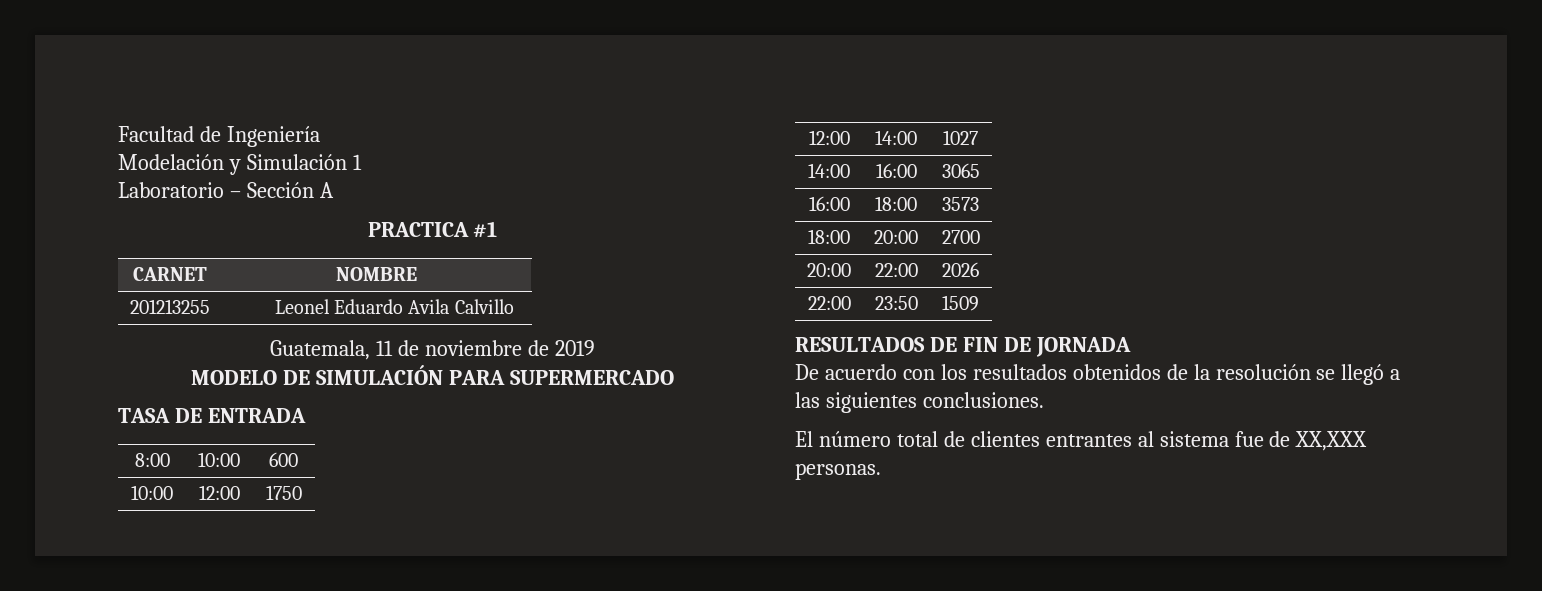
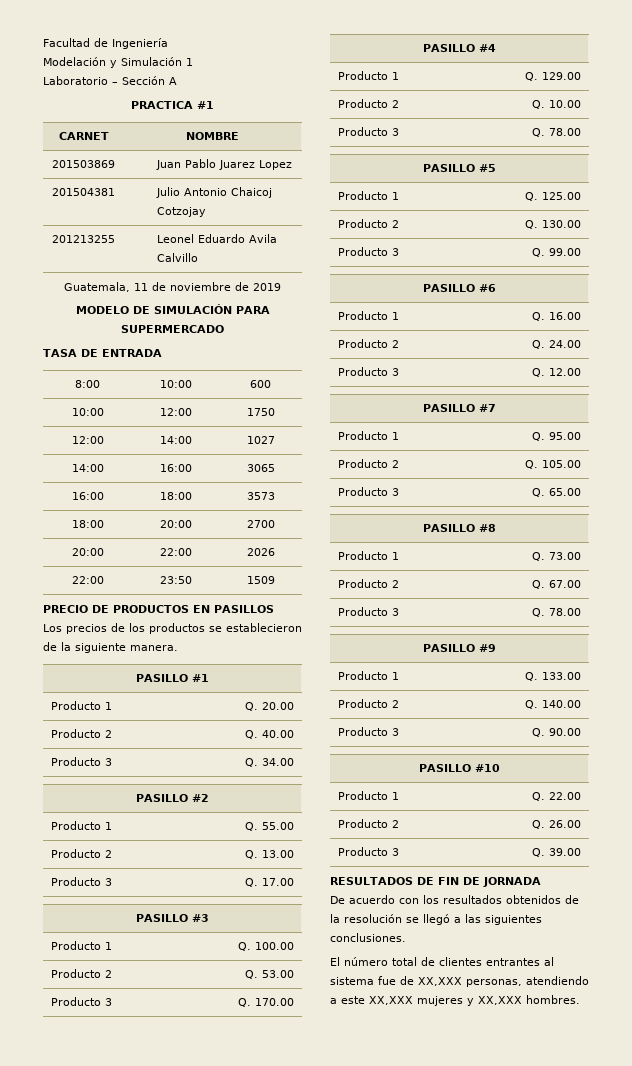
+ 201503869 | Juan Pablo Juarez Lopez
+ 201504381 | Julio Antonio Chaicoj Cotzojay
+ PRECIO DE PRODUCTOS EN PASILLOS
+ Los precios de los productos se establecieron de la siguiente manera.
+ PASILLO #1
+ Producto 1 | Q. 20.00
+ Producto 2 | Q. 40.00
+ Producto 3 | Q. 34.00
+ PASILLO #2
+ Producto 1 | Q. 55.00
+ Producto 2 | Q. 13.00
+ Producto 3 | Q. 17.00
+ PASILLO #3
+ Producto 1 | Q. 100.00
+ Producto 2 | Q. 53.00
+ Producto 3 | Q. 170.00
+ PASILLO #4
+ Producto 1 | Q. 129.00
+ Producto 2 | Q. 10.00
+ Producto 3 | Q. 78.00
+ PASILLO #5
+ Producto 1 | Q. 125.00
+ Producto 2 | Q. 130.00
+ Producto 3 | Q. 99.00
+ PASILLO #6
+ Producto 1 | Q. 16.00
+ Producto 2 | Q. 24.00
+ Producto 3 | Q. 12.00
+ PASILLO #7
+ Producto 1 | Q. 95.00
+ Producto 2 | Q. 105.00
+ Producto 3 | Q. 65.00
+ PASILLO #8
+ Producto 1 | Q. 73.00
+ Producto 2 | Q. 67.00
+ Producto 3 | Q. 78.00
+ PASILLO #9
+ Producto 1 | Q. 133.00
+ Producto 2 | Q. 140.00
+ Producto 3 | Q. 90.00
+ PASILLO #10
+ Producto 1 | Q. 22.00
+ Producto 2 | Q. 26.00
+ Producto 3 | Q. 39.00
- El número total de clientes entrantes al sistema fue de XX,XXX personas.
+ El número total de clientes entrantes al sistema fue de XX,XXX personas, atendiendo a este XX,XXX mujeres y XX,XXX hombres.

